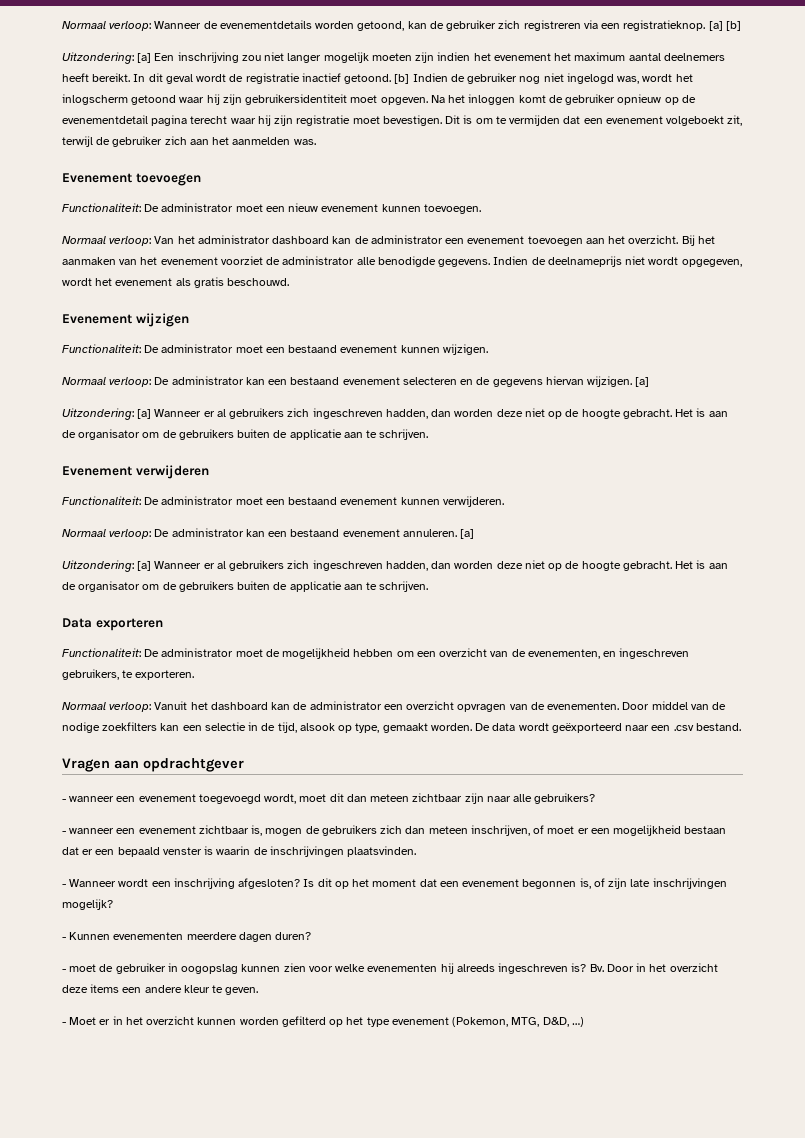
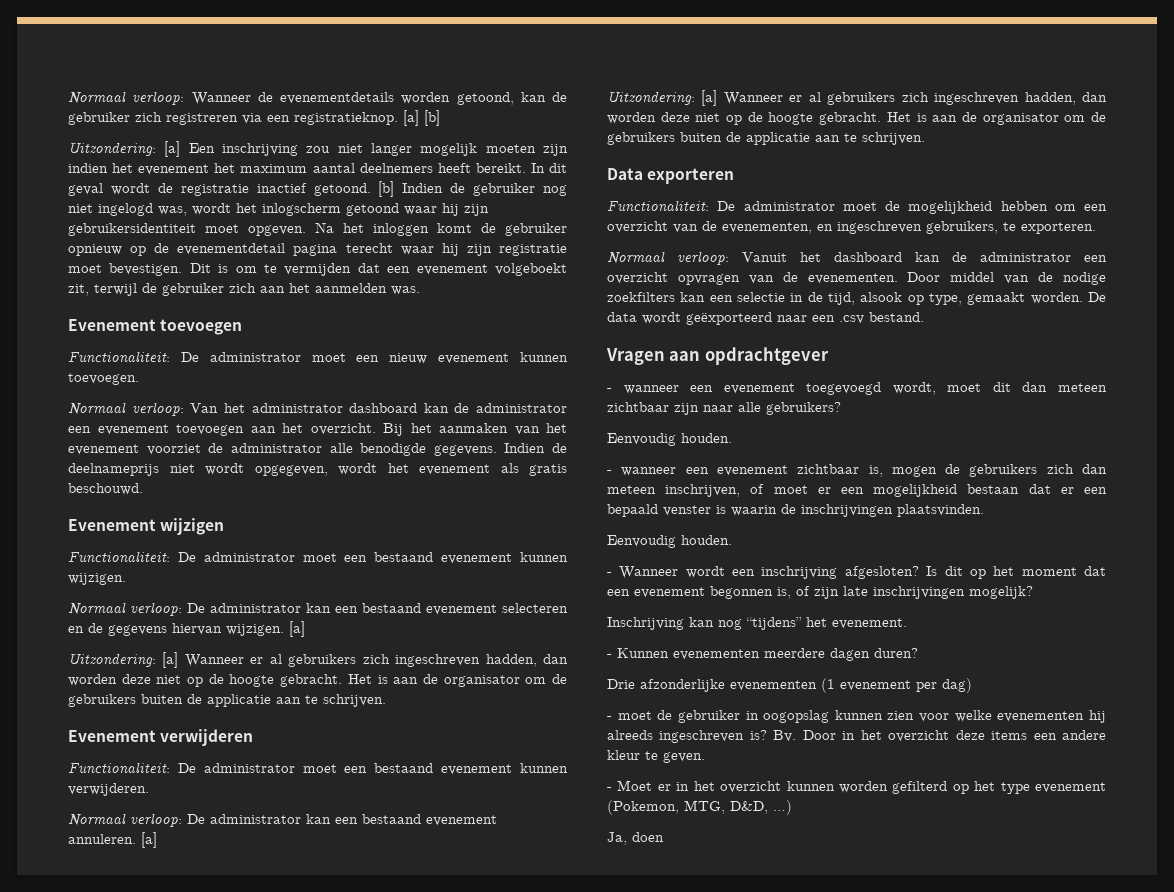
  - wanneer een evenement toegevoegd wordt, moet dit dan meteen zichtbaar zijn naar alle gebruikers?
+ Eenvoudig houden.
  - wanneer een evenement zichtbaar is, mogen de gebruikers zich dan meteen inschrijven, of moet er een mogelijkheid bestaan dat er een bepaald venster is waarin de inschrijvingen plaatsvinden.
+ Eenvoudig houden.
+ Inschrijving kan nog “tijdens” het evenement.
+ Drie afzonderlijke evenementen (1 evenement per dag)
+ Ja, doen

